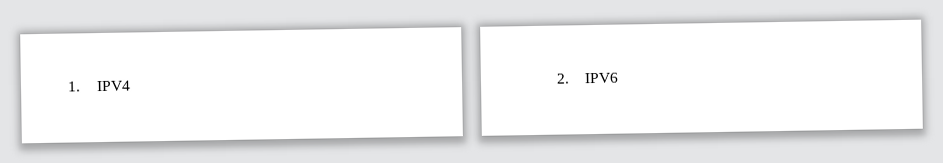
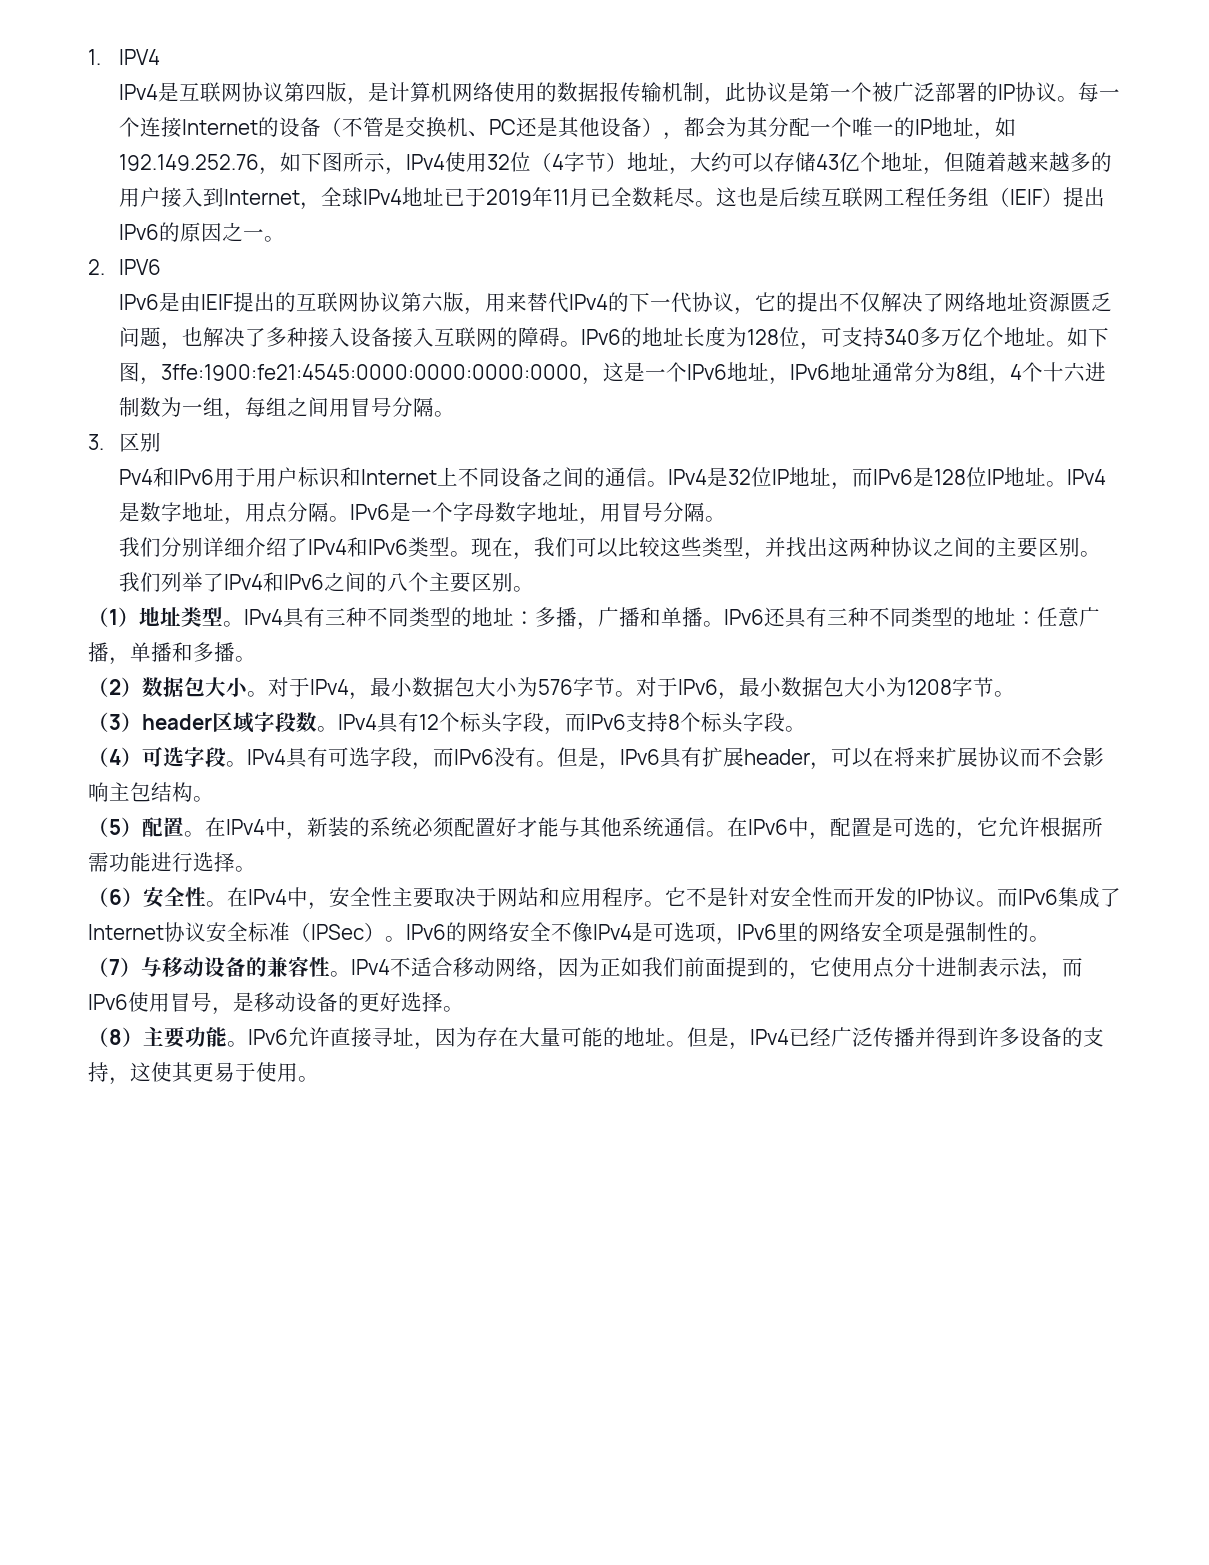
+ IPv4是互联网协议第四版，是计算机网络使用的数据报传输机制，此协议是第一个被广泛部署的IP协议。每一个连接Internet的设备（不管是交换机、PC还是其他设备），都会为其分配一个唯一的IP地址，如192.149.252.76，如下图所示，IPv4使用32位（4字节）地址，大约可以存储43亿个地址，但随着越来越多的用户接入到Internet，全球IPv4地址已于2019年11月已全数耗尽。这也是后续互联网工程任务组（IEIF）提出IPv6的原因之一。
  2. IPV6
+ IPv6是由IEIF提出的互联网协议第六版，用来替代IPv4的下一代协议，它的提出不仅解决了网络地址资源匮乏问题，也解决了多种接入设备接入互联网的障碍。IPv6的地址长度为128位，可支持340多万亿个地址。如下图，3ffe:1900:fe21:4545:0000:0000:0000:0000，这是一个IPv6地址，IPv6地址通常分为8组，4个十六进制数为一组，每组之间用冒号分隔。
+ 3.区别
+ Pv4和IPv6用于用户标识和Internet上不同设备之间的通信。IPv4是32位IP地址，而IPv6是128位IP地址。IPv4是数字地址，用点分隔。IPv6是一个字母数字地址，用冒号分隔。
+ 我们分别详细介绍了IPv4和IPv6类型。现在，我们可以比较这些类型，并找出这两种协议之间的主要区别。我们列举了IPv4和IPv6之间的八个主要区别。
+ （1）地址类型。IPv4具有三种不同类型的地址：多播，广播和单播。IPv6还具有三种不同类型的地址：任意广播，单播和多播。
+ （2）数据包大小。对于IPv4，最小数据包大小为576字节。对于IPv6，最小数据包大小为1208字节。
+ （3）header区域字段数。IPv4具有12个标头字段，而IPv6支持8个标头字段。
+ （4）可选字段。IPv4具有可选字段，而IPv6没有。但是，IPv6具有扩展header，可以在将来扩展协议而不会影响主包结构。
+ （5）配置。在IPv4中，新装的系统必须配置好才能与其他系统通信。在IPv6中，配置是可选的，它允许根据所需功能进行选择。
+ （6）安全性。在IPv4中，安全性主要取决于网站和应用程序。它不是针对安全性而开发的IP协议。而IPv6集成了Internet协议安全标准（IPSec）。IPv6的网络安全不像IPv4是可选项，IPv6里的网络安全项是强制性的。
+ （7）与移动设备的兼容性。IPv4不适合移动网络，因为正如我们前面提到的，它使用点分十进制表示法，而IPv6使用冒号，是移动设备的更好选择。
+ （8）主要功能。IPv6允许直接寻址，因为存在大量可能的地址。但是，IPv4已经广泛传播并得到许多设备的支持，这使其更易于使用。

